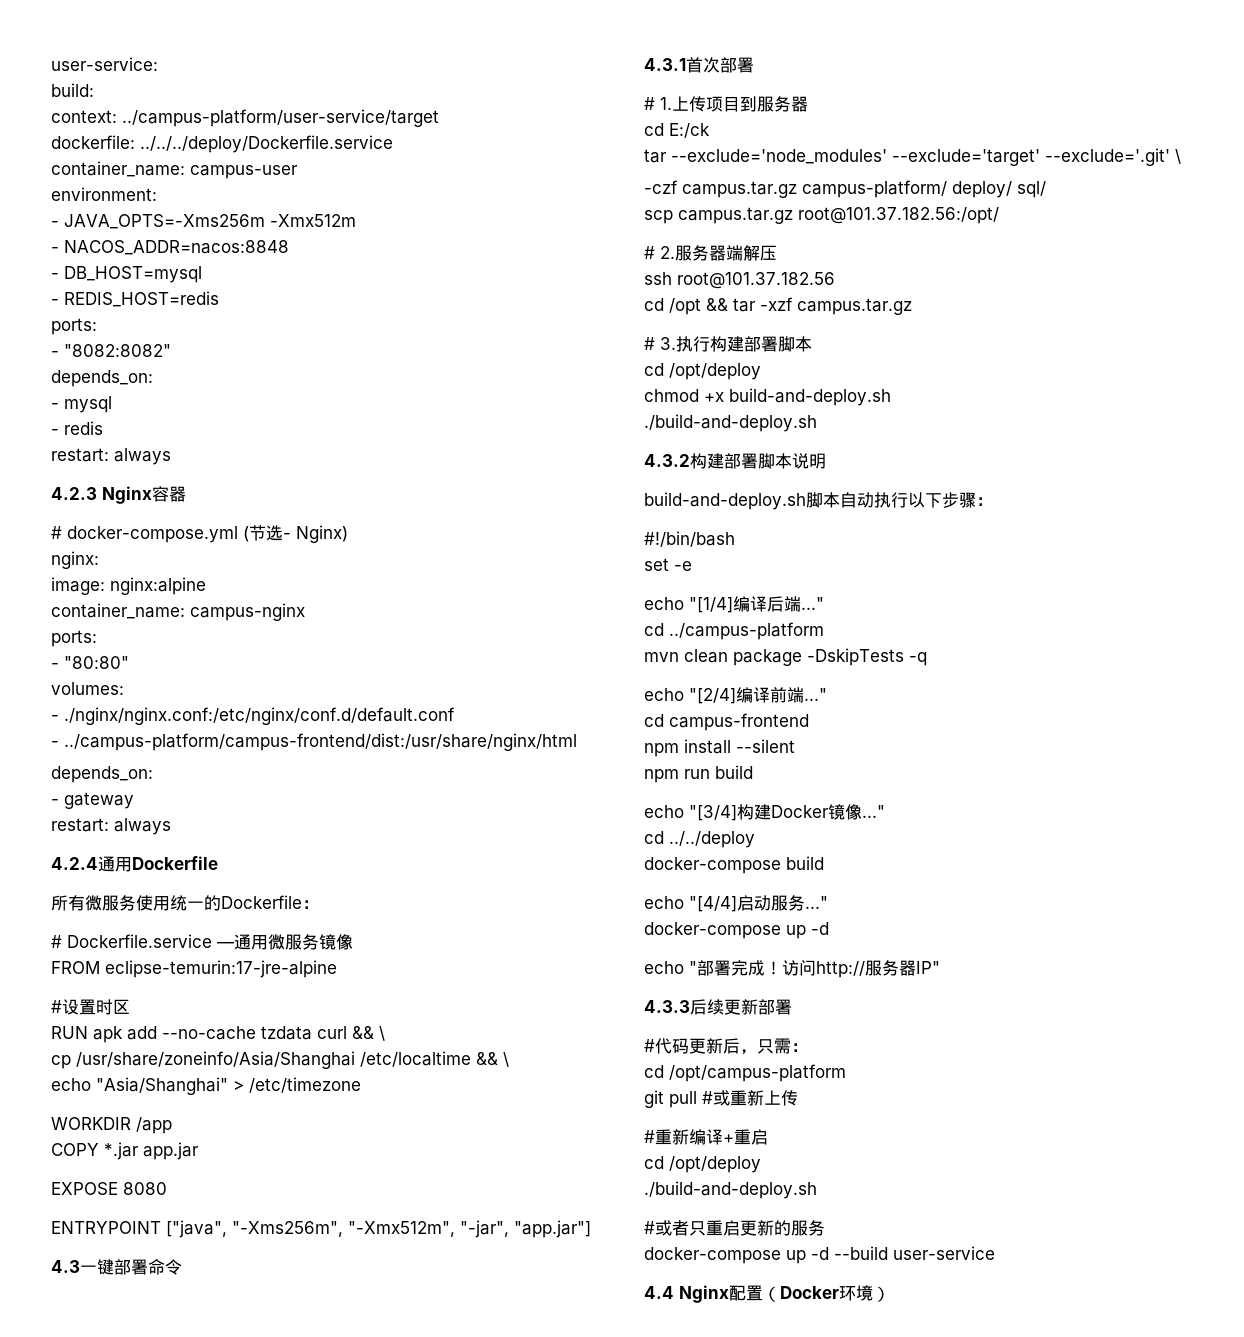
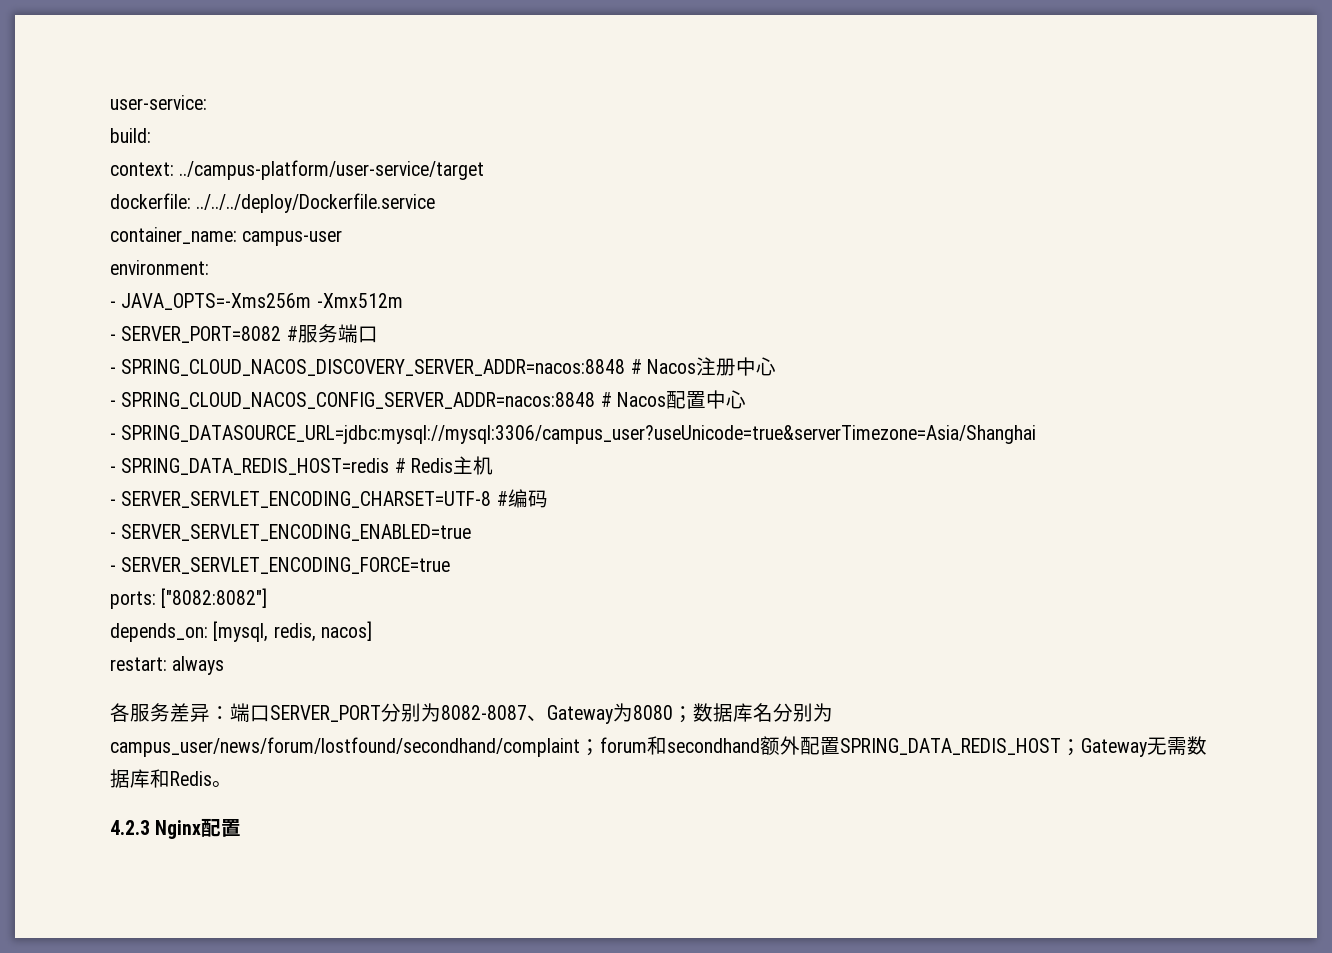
- - NACOS_ADDR=nacos:8848
- - DB_HOST=mysql
- - REDIS_HOST=redis
- ports:
- - "8082:8082"
- depends_on:
- - mysql
- - redis
+ - SERVER_PORT=8082 #服务端口
+ - SPRING_CLOUD_NACOS_DISCOVERY_SERVER_ADDR=nacos:8848 # Nacos注册中心
+ - SPRING_CLOUD_NACOS_CONFIG_SERVER_ADDR=nacos:8848 # Nacos配置中心
+ - SPRING_DATASOURCE_URL=jdbc:mysql://mysql:3306/campus_user?useUnicode=true&serverTimezone=Asia/Shanghai
+ - SPRING_DATA_REDIS_HOST=redis # Redis主机
+ - SERVER_SERVLET_ENCODING_CHARSET=UTF-8 #编码
+ - SERVER_SERVLET_ENCODING_ENABLED=true
+ - SERVER_SERVLET_ENCODING_FORCE=true
+ ports: ["8082:8082"]
+ depends_on: [mysql, redis, nacos]
  restart: always
- 4.2.3 Nginx容器
- # docker-compose.yml (节选- Nginx)
- nginx:
- image: nginx:alpine
- container_name: campus-nginx
- ports:
- - "80:80"
- volumes:
- - ./nginx/nginx.conf:/etc/nginx/conf.d/default.conf
- - ../campus-platform/campus-frontend/dist:/usr/share/nginx/html
- depends_on:
- - gateway
- restart: always
- 4.2.4通用Dockerfile
- 所有微服务使用统一的Dockerfile：
- # Dockerfile.service —通用微服务镜像
- FROM eclipse-temurin:17-jre-alpine
- #设置时区
- RUN apk add --no-cache tzdata curl && \
- cp /usr/share/zoneinfo/Asia/Shanghai /etc/localtime && \
- echo "Asia/Shanghai" > /etc/timezone
- WORKDIR /app
- COPY *.jar app.jar
- EXPOSE 8080
- ENTRYPOINT ["java", "-Xms256m", "-Xmx512m", "-jar", "app.jar"]
- 4.3一键部署命令
- 4.3.1首次部署
- # 1.上传项目到服务器
- cd E:/ck
- tar --exclude='node_modules' --exclude='target' --exclude='.git' \
- -czf campus.tar.gz campus-platform/ deploy/ sql/
- scp campus.tar.gz root@101.37.182.56:/opt/
- # 2.服务器端解压
- ssh root@101.37.182.56
- cd /opt && tar -xzf campus.tar.gz
- # 3.执行构建部署脚本
- cd /opt/deploy
- chmod +x build-and-deploy.sh
- ./build-and-deploy.sh
- 4.3.2构建部署脚本说明
- build-and-deploy.sh脚本自动执行以下步骤：
- #!/bin/bash
- set -e
- echo "[1/4]编译后端..."
- cd ../campus-platform
- mvn clean package -DskipTests -q
- echo "[2/4]编译前端..."
- cd campus-frontend
- npm install --silent
- npm run build
- echo "[3/4]构建Docker镜像..."
- cd ../../deploy
- docker-compose build
- echo "[4/4]启动服务..."
- docker-compose up -d
- echo "部署完成！访问http://服务器IP"
- 4.3.3后续更新部署
- #代码更新后，只需：
- cd /opt/campus-platform
- git pull #或重新上传
- #重新编译+重启
- cd /opt/deploy
- ./build-and-deploy.sh
- #或者只重启更新的服务
- docker-compose up -d --build user-service
- 4.4 Nginx配置（Docker环境）
+ 各服务差异：端口SERVER_PORT分别为8082-8087、Gateway为8080；数据库名分别为campus_user/news/forum/lostfound/secondhand/complaint；forum和secondhand额外配置SPRING_DATA_REDIS_HOST；Gateway无需数据库和Redis。
+ 4.2.3 Nginx配置

